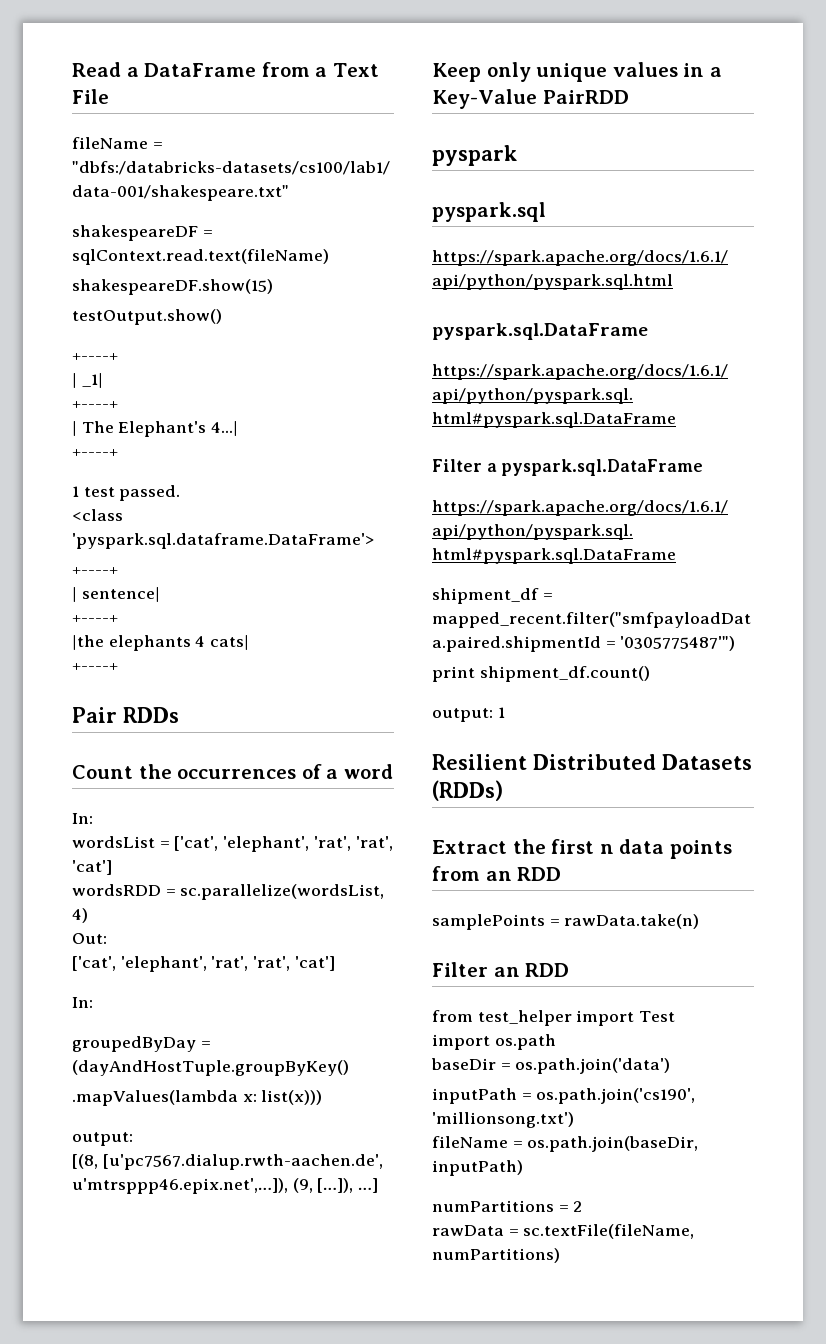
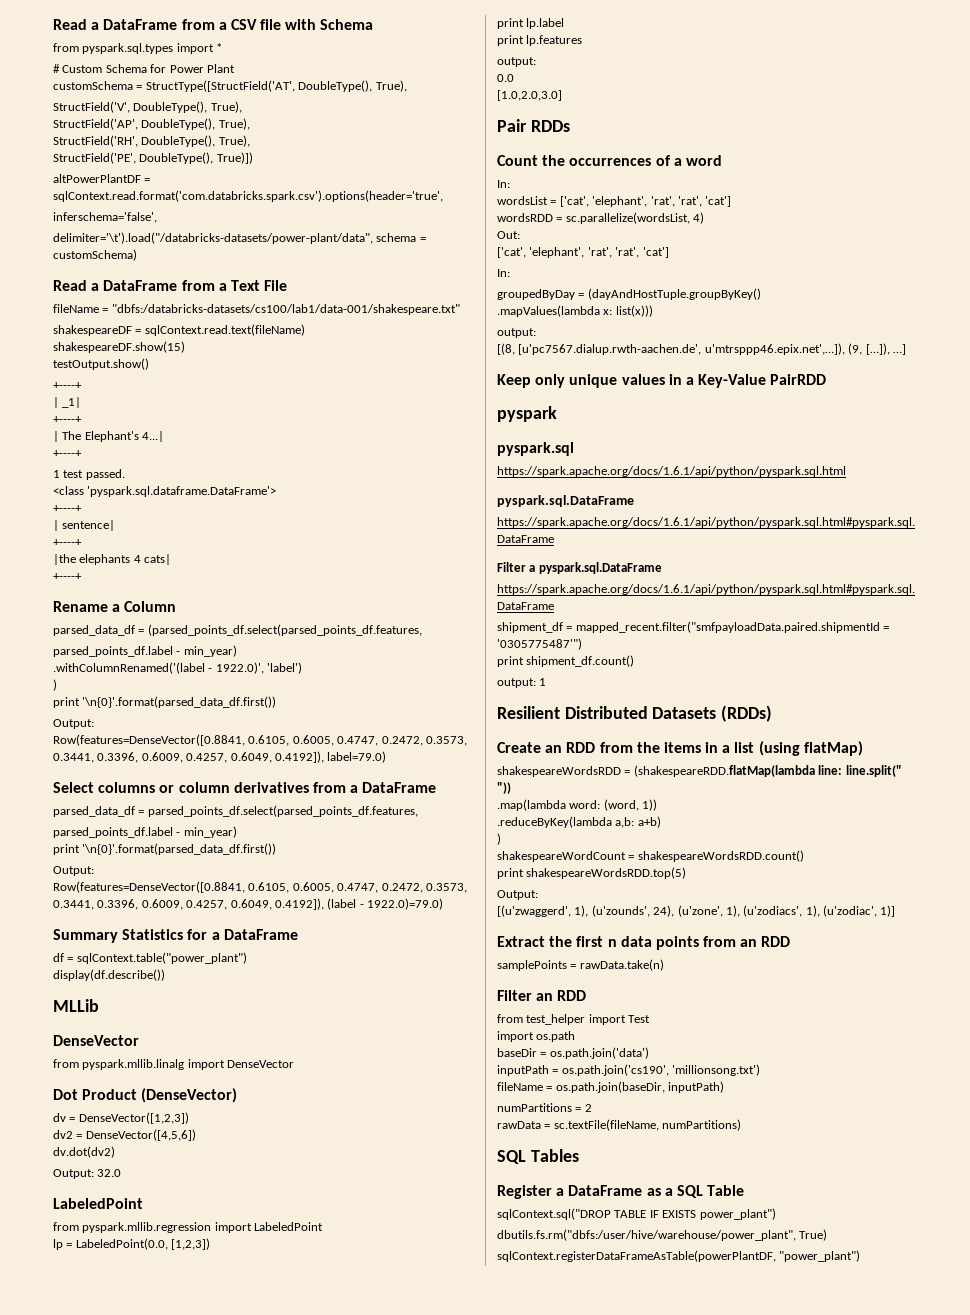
+ Read a DataFrame from a CSV file with Schema
+ from pyspark.sql.types import *
+ # Custom Schema for Power Plant
+ customSchema = StructType([StructField('AT', DoubleType(), True),
+ StructField('V', DoubleType(), True),
+ StructField('AP', DoubleType(), True),
+ StructField('RH', DoubleType(), True),
+ StructField('PE', DoubleType(), True)])
+ altPowerPlantDF = sqlContext.read.format('com.databricks.spark.csv').options(header='true',
+ inferschema='false',
+ delimiter='\t').load("/databricks-datasets/power-plant/data", schema = customSchema)
+ Rename a Column
+ parsed_data_df = (parsed_points_df.select(parsed_points_df.features,
+ parsed_points_df.label - min_year)
+ .withColumnRenamed('(label - 1922.0)', 'label')
+ )
+ print '\n{0}'.format(parsed_data_df.first())
+ Output:
+ Row(features=DenseVector([0.8841, 0.6105, 0.6005, 0.4747, 0.2472, 0.3573, 0.3441, 0.3396, 0.6009, 0.4257, 0.6049, 0.4192]), label=79.0)
+ Select columns or column derivatives from a DataFrame
+ parsed_data_df = parsed_points_df.select(parsed_points_df.features,
+ parsed_points_df.label - min_year)
+ print '\n{0}'.format(parsed_data_df.first())
+ Output:
+ Row(features=DenseVector([0.8841, 0.6105, 0.6005, 0.4747, 0.2472, 0.3573, 0.3441, 0.3396, 0.6009, 0.4257, 0.6049, 0.4192]), (label - 1922.0)=79.0)
+ Summary Statistics for a DataFrame
+ df = sqlContext.table("power_plant")
+ display(df.describe())
+ MLLib
+ DenseVector
+ from pyspark.mllib.linalg import DenseVector
+ Dot Product (DenseVector)
+ dv = DenseVector([1,2,3])
+ dv2 = DenseVector([4,5,6])
+ dv.dot(dv2)
+ Output: 32.0
+ LabeledPoint
+ from pyspark.mllib.regression import LabeledPoint
+ lp = LabeledPoint(0.0, [1,2,3])
+ print lp.label
+ print lp.features
+ output:
+ 0.0
+ [1.0,2.0,3.0]
+ Create an RDD from the items in a list (using flatMap)
+ shakespeareWordsRDD = (shakespeareRDD.flatMap(lambda line: line.split(" "))
+ .map(lambda word: (word, 1))
+ .reduceByKey(lambda a,b: a+b)
+ )
+ shakespeareWordCount = shakespeareWordsRDD.count()
+ print shakespeareWordsRDD.top(5)
+ Output:
+ [(u'zwaggerd', 1), (u'zounds', 24), (u'zone', 1), (u'zodiacs', 1), (u'zodiac', 1)]
+ SQL Tables
+ Register a DataFrame as a SQL Table
+ sqlContext.sql("DROP TABLE IF EXISTS power_plant")
+ dbutils.fs.rm("dbfs:/user/hive/warehouse/power_plant", True)
+ sqlContext.registerDataFrameAsTable(powerPlantDF, "power_plant")

